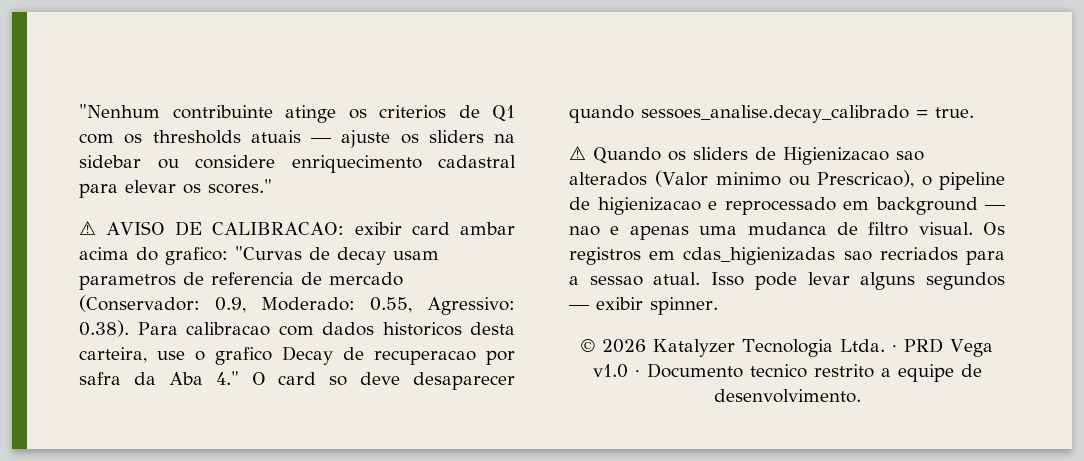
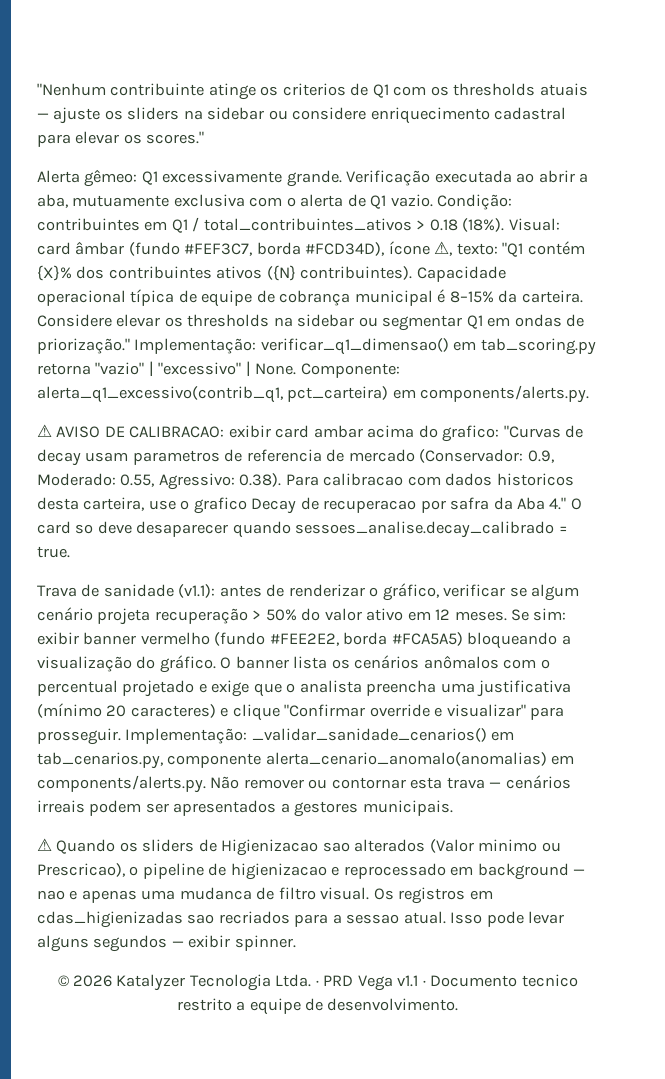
+ Alerta gêmeo: Q1 excessivamente grande. Verificação executada ao abrir a aba, mutuamente exclusiva com o alerta de Q1 vazio. Condição: contribuintes em Q1 / total_contribuintes_ativos > 0.18 (18%). Visual: card âmbar (fundo #FEF3C7, borda #FCD34D), ícone ⚠, texto: "Q1 contém {X}% dos contribuintes ativos ({N} contribuintes). Capacidade operacional típica de equipe de cobrança municipal é 8–15% da carteira. Considere elevar os thresholds na sidebar ou segmentar Q1 em ondas de priorização." Implementação: verificar_q1_dimensao() em tab_scoring.py retorna "vazio" | "excessivo" | None. Componente: alerta_q1_excessivo(contrib_q1, pct_carteira) em components/alerts.py.
+ Trava de sanidade (v1.1): antes de renderizar o gráfico, verificar se algum cenário projeta recuperação > 50% do valor ativo em 12 meses. Se sim: exibir banner vermelho (fundo #FEE2E2, borda #FCA5A5) bloqueando a visualização do gráfico. O banner lista os cenários anômalos com o percentual projetado e exige que o analista preencha uma justificativa (mínimo 20 caracteres) e clique "Confirmar override e visualizar" para prosseguir. Implementação: _validar_sanidade_cenarios() em tab_cenarios.py, componente alerta_cenario_anomalo(anomalias) em components/alerts.py. Não remover ou contornar esta trava — cenários irreais podem ser apresentados a gestores municipais.
- · PRD Vega v1.0 · Documento tecnico restrito a equipe de desenvolvimento.
+ · PRD Vega v1.1 · Documento tecnico restrito a equipe de desenvolvimento.

